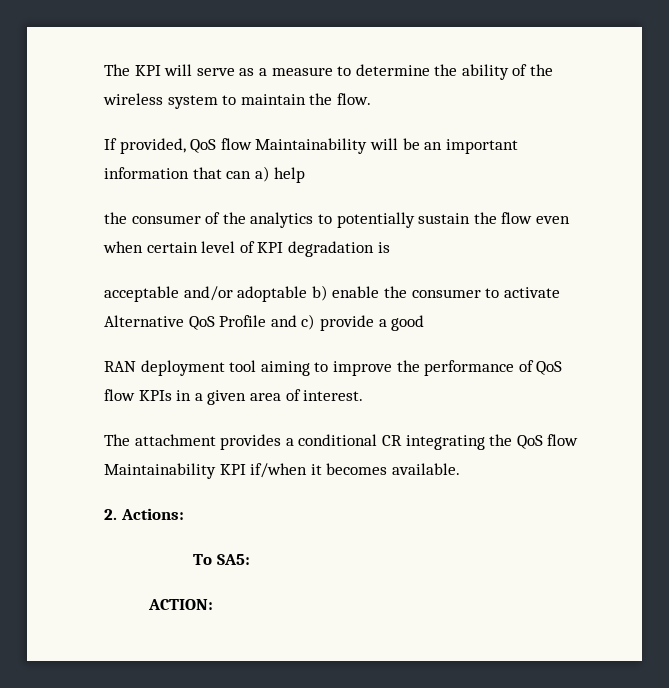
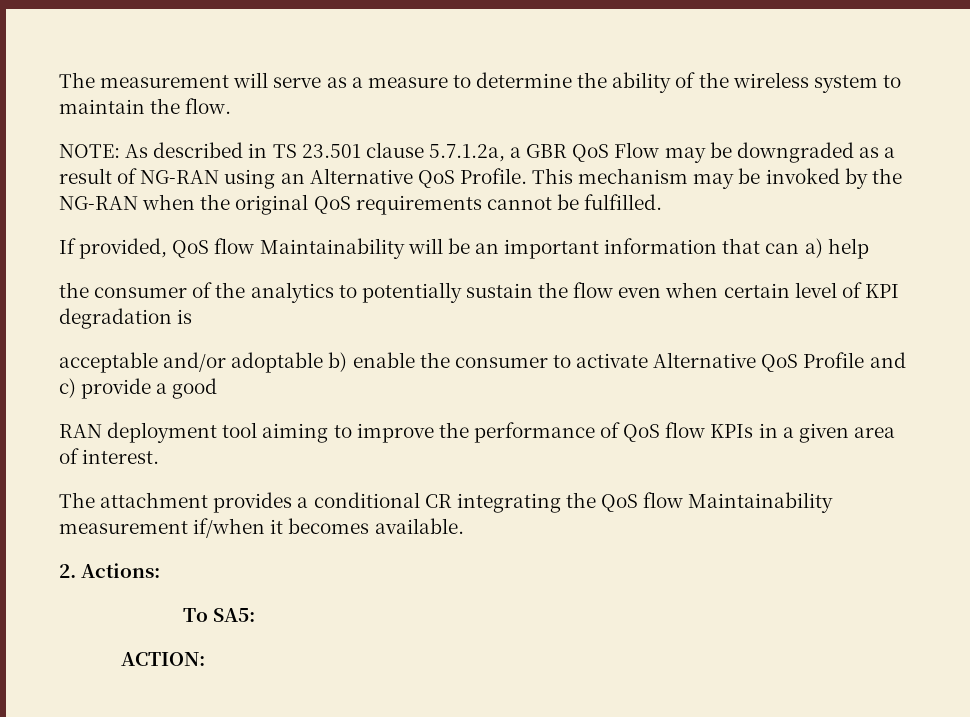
- The KPI will serve as a measure to determine the ability of the wireless system to maintain the flow.
+ The measurement will serve as a measure to determine the ability of the wireless system to maintain the flow.
+ NOTE: As described in TS 23.501 clause 5.7.1.2a, a GBR QoS Flow may be downgraded as a result of NG-RAN using an Alternative QoS Profile. This mechanism may be invoked by the NG-RAN when the original QoS requirements cannot be fulfilled.
- The attachment provides a conditional CR integrating the QoS flow Maintainability KPI if/when it becomes available.
+ The attachment provides a conditional CR integrating the QoS flow Maintainability measurement if/when it becomes available.

